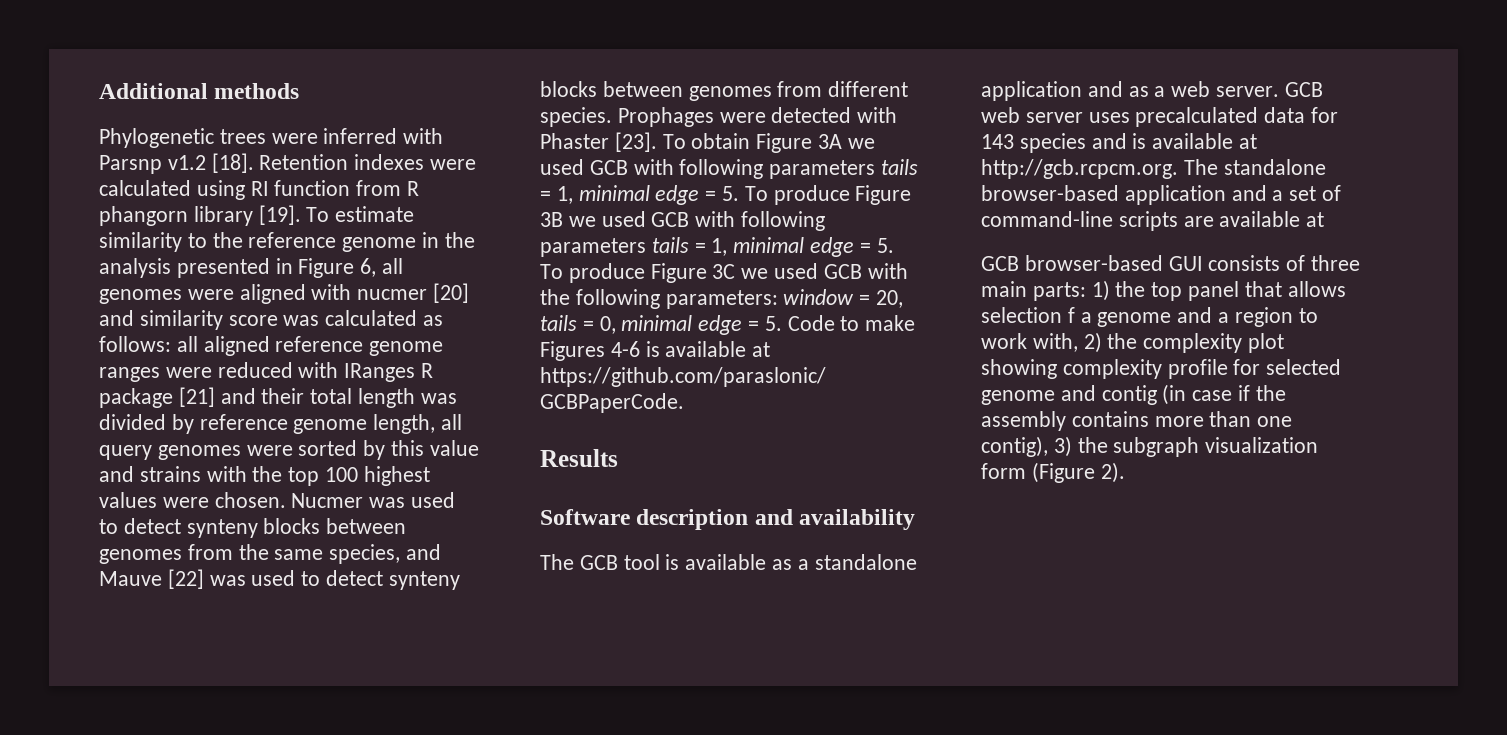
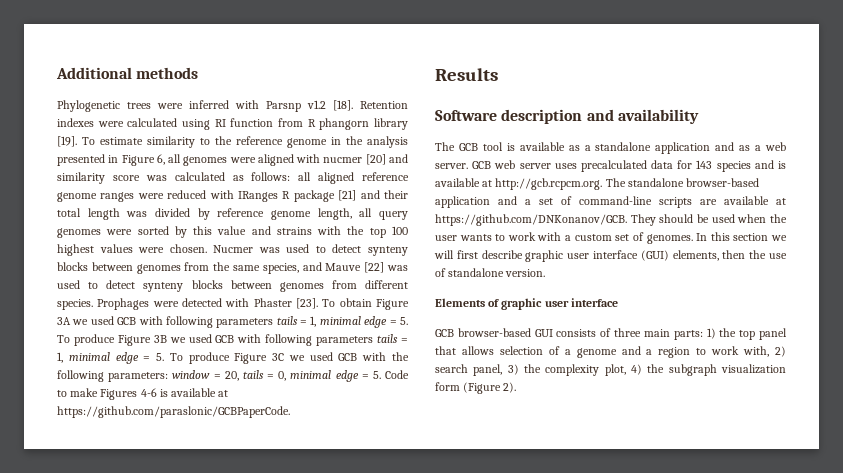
- GCB web server uses precalculated data for 143 species and is available at http://gcb.rcpcm.org. The standalone browser-based application and a set of command-line scripts are available at
+ GCB web server uses precalculated data for 143 species and is available at http://gcb.rcpcm.org. The standalone browser-based application and a set of command-line scripts are available at https://github.com/DNKonanov/GCB. They should be used when the user wants to work with a custom set of genomes. In this section we will first describe graphic user interface (GUI) elements, then the use of standalone version.
+ Elements of graphic user interface
- GCB browser-based GUI consists of three main parts: 1) the top panel that allows selection f a genome and a region to work with, 2) the complexity plot showing complexity profile for selected genome and contig (in case if the assembly contains more than one contig), 3) the subgraph visualization form (Figure 2).
+ GCB browser-based GUI consists of three main parts: 1) the top panel that allows selection of a genome and a region to work with, 2) search panel, 3) the complexity plot, 4) the subgraph visualization form (Figure 2).

